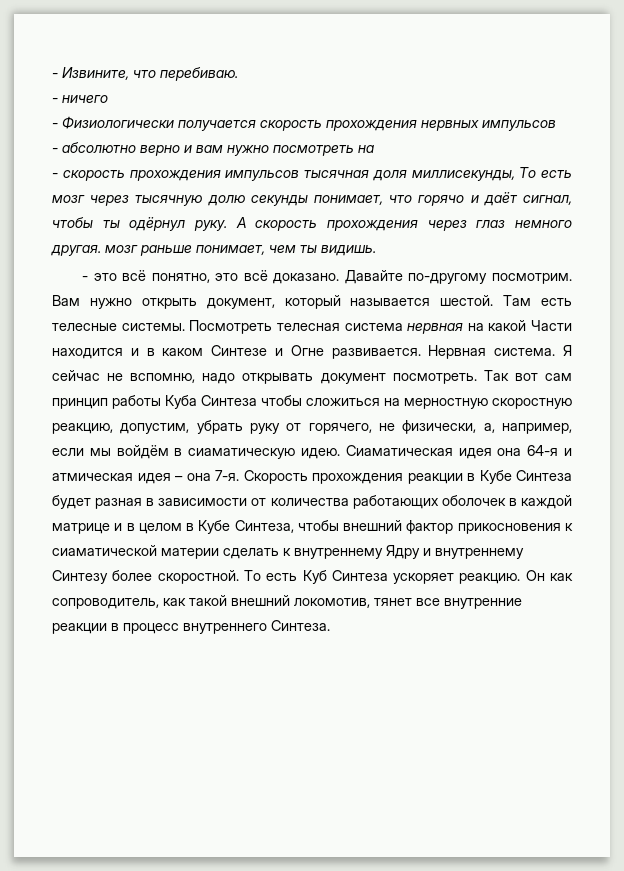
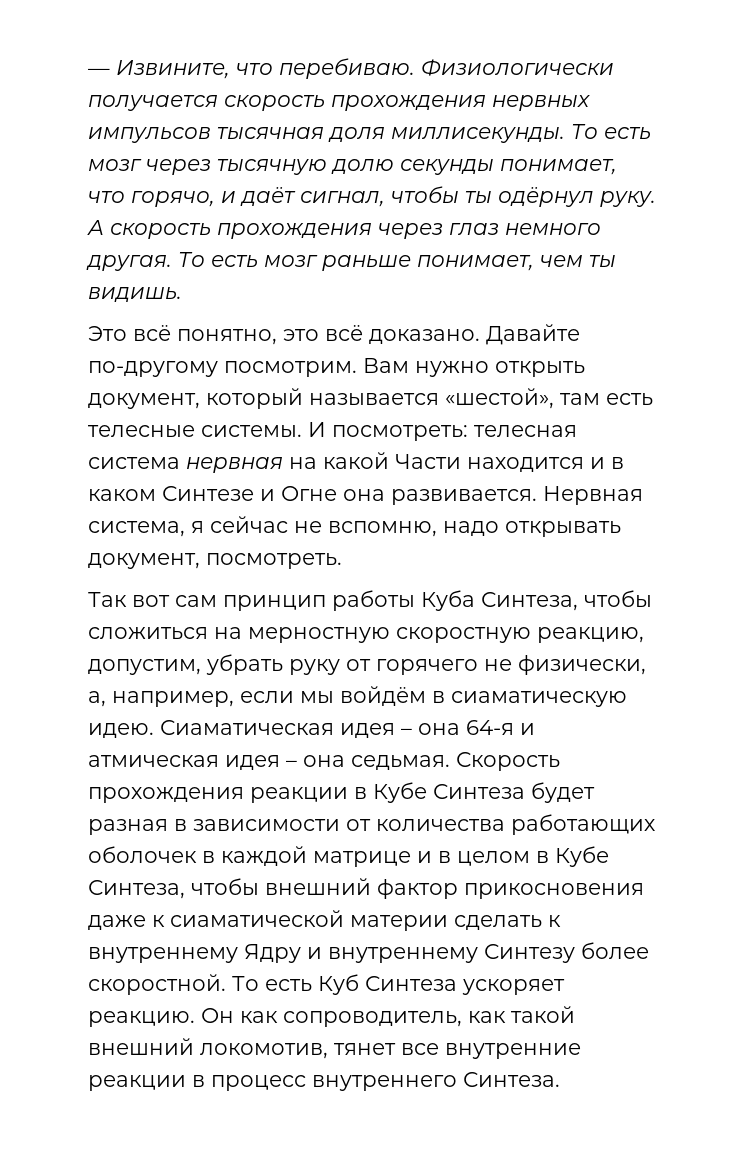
- - Извините, что перебиваю.
- - ничего
- - Физиологически получается скорость прохождения нервных импульсов
- - абсолютно верно и вам нужно посмотреть на
- - скорость прохождения импульсов тысячная доля миллисекунды, То есть мозг через тысячную долю секунды понимает, что горячо и даёт сигнал, чтобы ты одёрнул руку.
+ — Извините, что перебиваю. Физиологически получается скорость прохождения нервных импульсов тысячная доля миллисекунды. То есть мозг через тысячную долю секунды понимает, что горячо, и даёт сигнал, чтобы ты одёрнул руку.
- А скорость прохождения через глаз немного другая. мозг раньше понимает, чем ты видишь.
+ А скорость прохождения через глаз немного другая. То есть мозг раньше понимает, чем ты видишь.
- - это всё понятно, это всё доказано.
+ Это всё понятно, это всё доказано.
- Вам нужно открыть документ, который называется шестой. Там есть телесные системы.
+ Вам нужно открыть документ, который называется «шестой», там есть телесные системы.
- Посмотреть телесная система нервная на какой Части находится и в каком Синтезе и Огне развивается.
+ И посмотреть: телесная система нервная на какой Части находится и в каком Синтезе и Огне она развивается.
- Нервная система. Я сейчас не вспомню, надо открывать документ посмотреть. Так вот сам принцип работы Куба Синтеза чтобы сложиться на мерностную скоростную реакцию, допустим, убрать руку от горячего, не физически, а, например, если мы войдём в сиаматическую идею.
+ Нервная система, я сейчас не вспомню, надо открывать документ, посмотреть.
+ Так вот сам принцип работы Куба Синтеза, чтобы сложиться на мерностную скоростную реакцию, допустим, убрать руку от горячего не физически, а, например, если мы войдём в сиаматическую идею.
- Сиаматическая идея она 64-я и атмическая идея – она 7-я.
+ Сиаматическая идея – она 64-я и атмическая идея – она седьмая.
- Скорость прохождения реакции в Кубе Синтеза будет разная в зависимости от количества работающих оболочек в каждой матрице и в целом в Кубе Синтеза, чтобы внешний фактор прикосновения к сиаматической материи сделать к внутреннему Ядру и внутреннему Синтезу более скоростной.
+ Скорость прохождения реакции в Кубе Синтеза будет разная в зависимости от количества работающих оболочек в каждой матрице и в целом в Кубе Синтеза, чтобы внешний фактор прикосновения даже к сиаматической материи сделать к внутреннему Ядру и внутреннему Синтезу более скоростной.

